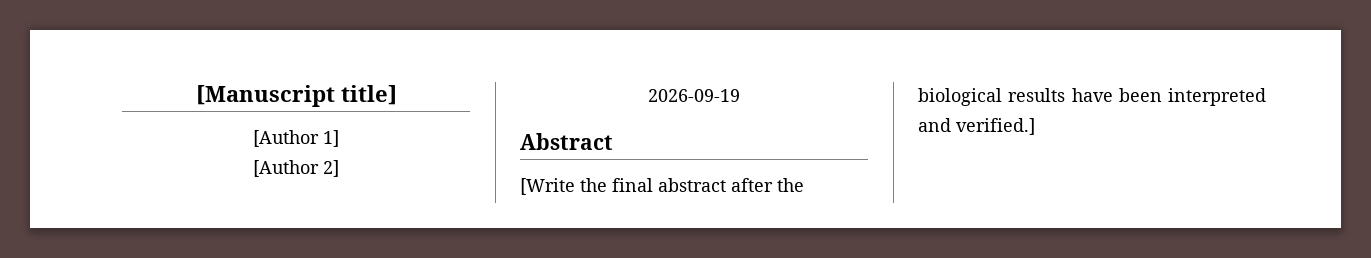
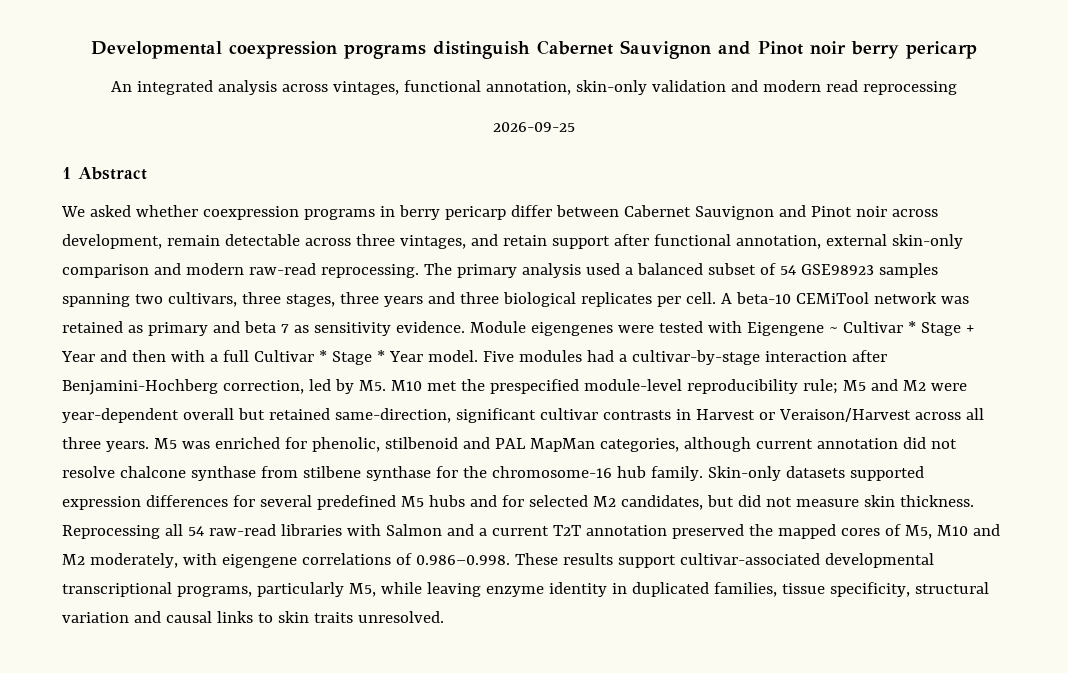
- [Manuscript title]
- [Author 1]
- [Author 2]
- 2026-09-19
- Abstract
- [Write the final abstract after the biological results have been interpreted and verified.]
+ Developmental coexpression programs distinguish Cabernet Sauvignon and Pinot noir berry pericarp
+ An integrated analysis across vintages, functional annotation, skin-only validation and modern read reprocessing
+ 2026-09-25
+ 1 Abstract
+ We asked whether coexpression programs in berry pericarp differ between Cabernet Sauvignon and Pinot noir across development, remain detectable across three vintages, and retain support after functional annotation, external skin-only comparison and modern raw-read reprocessing. The primary analysis used a balanced subset of 54 GSE98923 samples spanning two cultivars, three stages, three years and three biological replicates per cell. A beta-10 CEMiTool network was retained as primary and beta 7 as sensitivity evidence. Module eigengenes were tested with Eigengene ~ Cultivar * Stage + Year and then with a full Cultivar * Stage * Year model. Five modules had a cultivar-by-stage interaction after Benjamini-Hochberg correction, led by M5. M10 met the prespecified module-level reproducibility rule; M5 and M2 were year-dependent overall but retained same-direction, significant cultivar contrasts in Harvest or Veraison/Harvest across all three years. M5 was enriched for phenolic, stilbenoid and PAL MapMan categories, although current annotation did not resolve chalcone synthase from stilbene synthase for the chromosome-16 hub family. Skin-only datasets supported expression differences for several predefined M5 hubs and for selected M2 candidates, but did not measure skin thickness. Reprocessing all 54 raw-read libraries with Salmon and a current T2T annotation preserved the mapped cores of M5, M10 and M2 moderately, with eigengene correlations of 0.986–0.998. These results support cultivar-associated developmental transcriptional programs, particularly M5, while leaving enzyme identity in duplicated families, tissue specificity, structural variation and causal links to skin traits unresolved.

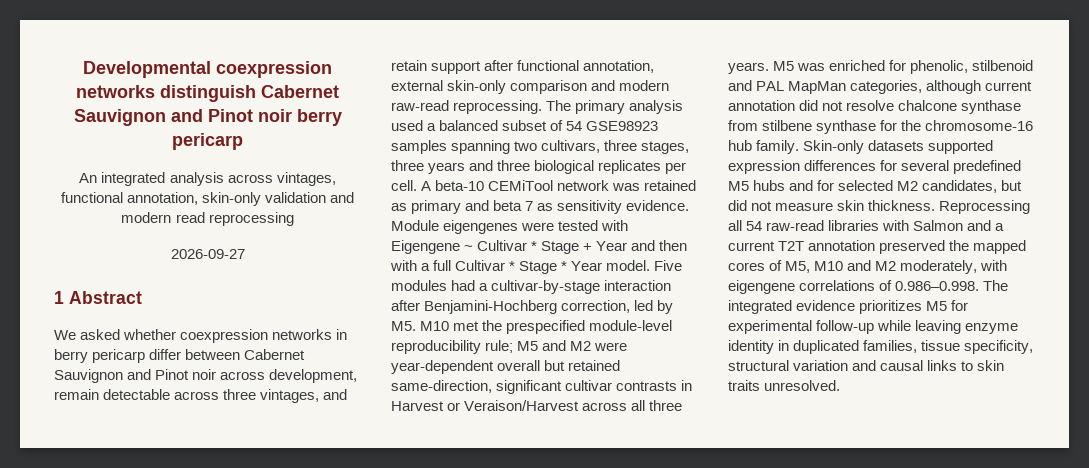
- Developmental coexpression programs distinguish Cabernet Sauvignon and Pinot noir berry pericarp
+ Developmental coexpression networks distinguish Cabernet Sauvignon and Pinot noir berry pericarp
- 2026-09-25
+ 2026-09-27
- We asked whether coexpression programs in berry pericarp differ between Cabernet Sauvignon and Pinot noir across development, remain detectable across three vintages, and retain support after functional annotation, external skin-only comparison and modern raw-read reprocessing.
+ We asked whether coexpression networks in berry pericarp differ between Cabernet Sauvignon and Pinot noir across development, remain detectable across three vintages, and retain support after functional annotation, external skin-only comparison and modern raw-read reprocessing.
- Reprocessing all 54 raw-read libraries with Salmon and a current T2T annotation preserved the mapped cores of M5, M10 and M2 moderately, with eigengene correlations of 0.986–0.998. These results support cultivar-associated developmental transcriptional programs, particularly M5, while leaving enzyme identity in duplicated families, tissue specificity, structural variation and causal links to skin traits unresolved.
+ Reprocessing all 54 raw-read libraries with Salmon and a current T2T annotation preserved the mapped cores of M5, M10 and M2 moderately, with eigengene correlations of 0.986–0.998. The integrated evidence prioritizes M5 for experimental follow-up while leaving enzyme identity in duplicated families, tissue specificity, structural variation and causal links to skin traits unresolved.

